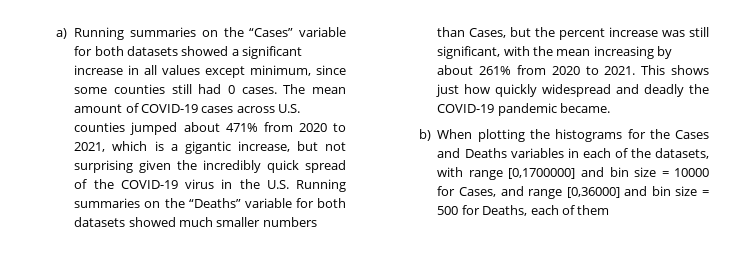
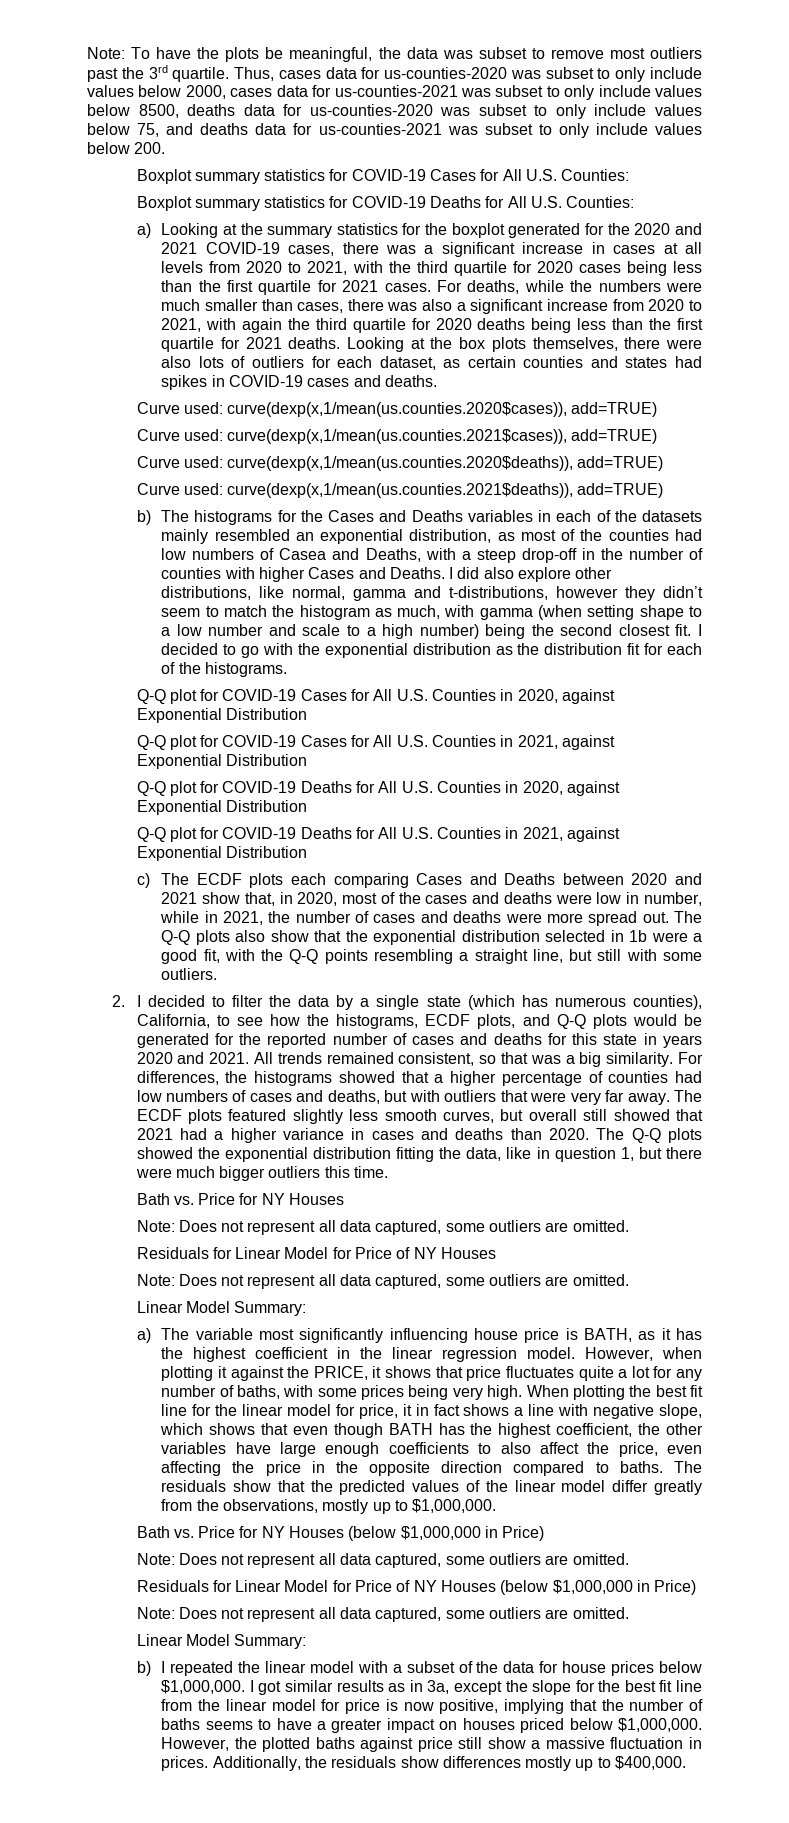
- a) Running summaries on the “Cases” variable for both datasets showed a significant increase in all values except minimum, since some counties still had 0 cases. The mean amount of COVID-19 cases across U.S. counties jumped about 471% from 2020 to 2021, which is a gigantic increase, but not surprising given the incredibly quick spread of the COVID-19 virus in the U.S. Running summaries on the “Deaths” variable for both datasets showed much smaller numbers than Cases, but the percent increase was still significant, with the mean increasing by about 261% from 2020 to 2021. This shows just how quickly widespread and deadly the COVID-19 pandemic became.
- b) When plotting the histograms for the Cases and Deaths variables in each of the datasets, with range [0,1700000] and bin size = 10000 for Cases, and range [0,36000] and bin size = 500 for Deaths, each of them
+ Note: To have the plots be meaningful, the data was subset to remove most outliers past the 3rd quartile. Thus, cases data for us-counties-2020 was subset to only include values below 2000, cases data for us-counties-2021 was subset to only include values below 8500, deaths data for us-counties-2020 was subset to only include values below 75, and deaths data for us-counties-2021 was subset to only include values below 200.
+ Boxplot summary statistics for COVID-19 Cases for All U.S. Counties:
+ Boxplot summary statistics for COVID-19 Deaths for All U.S. Counties:
+ a) Looking at the summary statistics for the boxplot generated for the 2020 and 2021 COVID-19 cases, there was a significant increase in cases at all levels from 2020 to 2021, with the third quartile for 2020 cases being less than the first quartile for 2021 cases. For deaths, while the numbers were much smaller than cases, there was also a significant increase from 2020 to 2021, with again the third quartile for 2020 deaths being less than the first quartile for 2021 deaths. Looking at the box plots themselves, there were also lots of outliers for each dataset, as certain counties and states had spikes in COVID-19 cases and deaths.
+ Curve used: curve(dexp(x,1/mean(us.counties.2020$cases)), add=TRUE)
+ Curve used: curve(dexp(x,1/mean(us.counties.2021$cases)), add=TRUE)
+ Curve used: curve(dexp(x,1/mean(us.counties.2020$deaths)), add=TRUE)
+ Curve used: curve(dexp(x,1/mean(us.counties.2021$deaths)), add=TRUE)
+ b) The histograms for the Cases and Deaths variables in each of the datasets mainly resembled an exponential distribution, as most of the counties had low numbers of Casea and Deaths, with a steep drop-off in the number of counties with higher Cases and Deaths. I did also explore other distributions, like normal, gamma and t-distributions, however they didn’t seem to match the histogram as much, with gamma (when setting shape to a low number and scale to a high number) being the second closest fit. I decided to go with the exponential distribution as the distribution fit for each of the histograms.
+ Q-Q plot for COVID-19 Cases for All U.S. Counties in 2020, against Exponential Distribution
+ Q-Q plot for COVID-19 Cases for All U.S. Counties in 2021, against Exponential Distribution
+ Q-Q plot for COVID-19 Deaths for All U.S. Counties in 2020, against Exponential Distribution
+ Q-Q plot for COVID-19 Deaths for All U.S. Counties in 2021, against Exponential Distribution
+ c) The ECDF plots each comparing Cases and Deaths between 2020 and 2021 show that, in 2020, most of the cases and deaths were low in number, while in 2021, the number of cases and deaths were more spread out. The Q-Q plots also show that the exponential distribution selected in 1b were a good fit, with the Q-Q points resembling a straight line, but still with some outliers.
+ 2. I decided to filter the data by a single state (which has numerous counties), California, to see how the histograms, ECDF plots, and Q-Q plots would be generated for the reported number of cases and deaths for this state in years 2020 and 2021. All trends remained consistent, so that was a big similarity. For differences, the histograms showed that a higher percentage of counties had low numbers of cases and deaths, but with outliers that were very far away. The ECDF plots featured slightly less smooth curves, but overall still showed that 2021 had a higher variance in cases and deaths than 2020. The Q-Q plots showed the exponential distribution fitting the data, like in question 1, but there were much bigger outliers this time.
+ Bath vs. Price for NY Houses
+ Note: Does not represent all data captured, some outliers are omitted.
+ Residuals for Linear Model for Price of NY Houses
+ Note: Does not represent all data captured, some outliers are omitted.
+ Linear Model Summary:
+ a) The variable most significantly influencing house price is BATH, as it has the highest coefficient in the linear regression model. However, when plotting it against the PRICE, it shows that price fluctuates quite a lot for any number of baths, with some prices being very high. When plotting the best fit line for the linear model for price, it in fact shows a line with negative slope, which shows that even though BATH has the highest coefficient, the other variables have large enough coefficients to also affect the price, even affecting the price in the opposite direction compared to baths. The residuals show that the predicted values of the linear model differ greatly from the observations, mostly up to $1,000,000.
+ Bath vs. Price for NY Houses (below $1,000,000 in Price)
+ Note: Does not represent all data captured, some outliers are omitted.
+ Residuals for Linear Model for Price of NY Houses (below $1,000,000 in Price)
+ Note: Does not represent all data captured, some outliers are omitted.
+ Linear Model Summary:
+ b) I repeated the linear model with a subset of the data for house prices below $1,000,000. I got similar results as in 3a, except the slope for the best fit line from the linear model for price is now positive, implying that the number of baths seems to have a greater impact on houses priced below $1,000,000. However, the plotted baths against price still show a massive fluctuation in prices. Additionally, the residuals show differences mostly up to $400,000.

